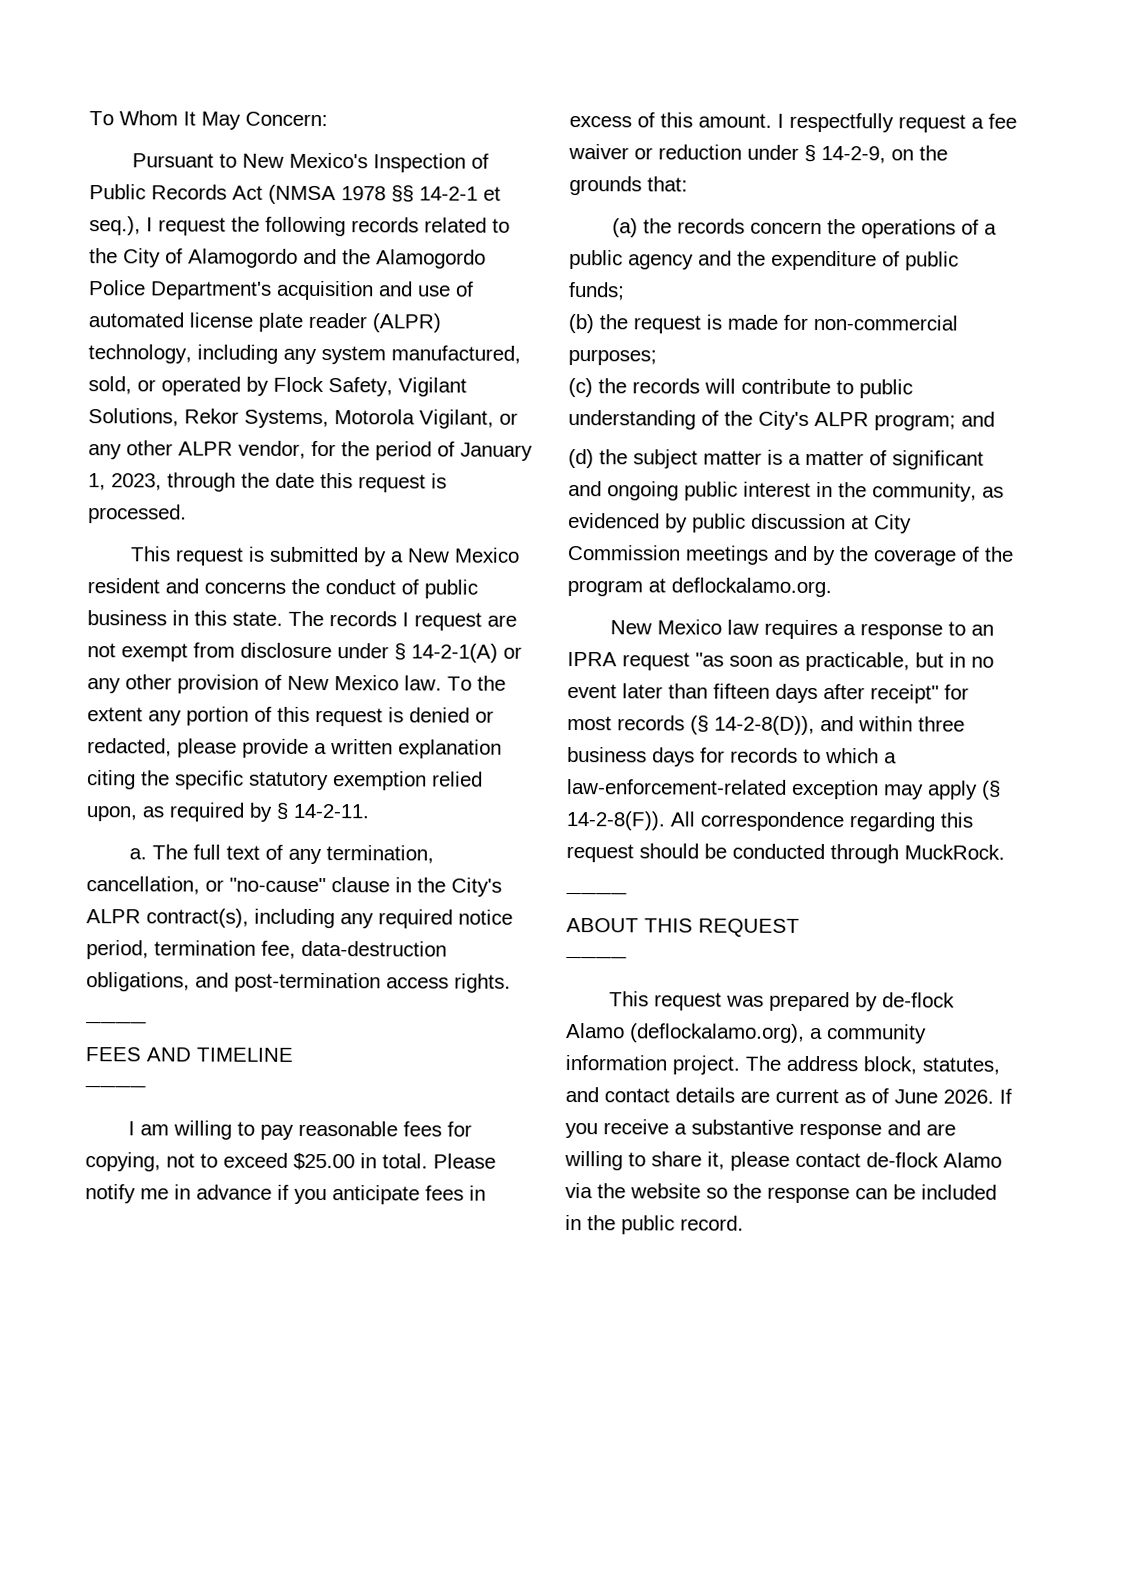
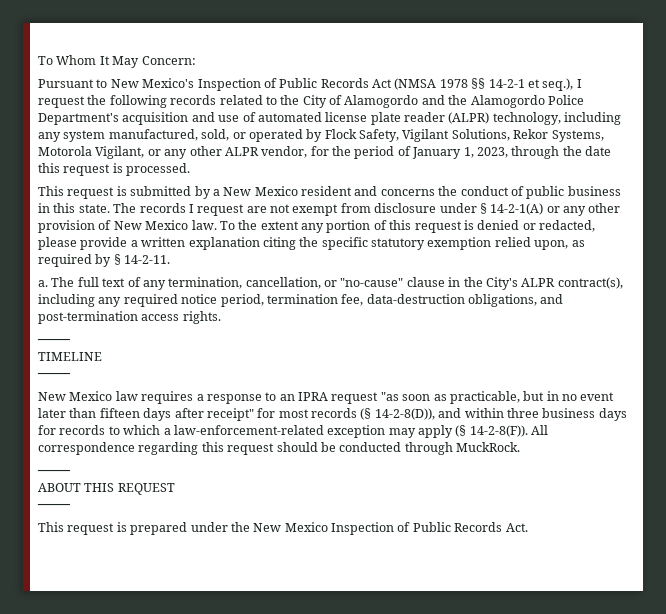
- FEES AND TIMELINE
+ TIMELINE
- I am willing to pay reasonable fees for copying, not to exceed $25.00 in total. Please notify me in advance if you anticipate fees in excess of this amount. I respectfully request a fee waiver or reduction under § 14-2-9, on the grounds that:
- (a) the records concern the operations of a public agency and the expenditure of public funds;
- (b) the request is made for non-commercial purposes;
- (c) the records will contribute to public understanding of the City's ALPR program; and
- (d) the subject matter is a matter of significant and ongoing public interest in the community, as evidenced by public discussion at City Commission meetings and by the coverage of the program at deflockalamo.org.
- This request was prepared by de-flock Alamo (deflockalamo.org), a community information project. The address block, statutes, and contact details are current as of June 2026. If you receive a substantive response and are willing to share it, please contact de-flock Alamo via the website so the response can be included in the public record.
+ This request is prepared under the New Mexico Inspection of Public Records Act.

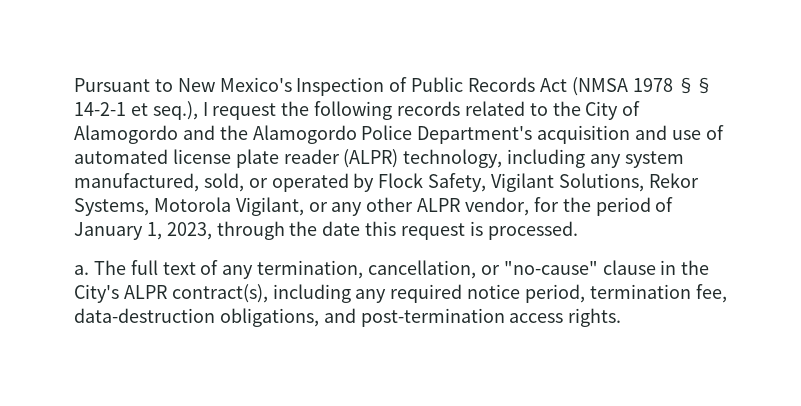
- To Whom It May Concern:
- This request is submitted by a New Mexico resident and concerns the conduct of public business in this state. The records I request are not exempt from disclosure under § 14-2-1(A) or any other provision of New Mexico law. To the extent any portion of this request is denied or redacted, please provide a written explanation citing the specific statutory exemption relied upon, as required by § 14-2-11.
  The full text of any termination, cancellation, or "no-cause" clause in the City's ALPR contract(s), including any required notice period, termination fee, data-destruction obligations, and post-termination access rights.
- ────
- TIMELINE
- ────
- New Mexico law requires a response to an IPRA request "as soon as practicable, but in no event later than fifteen days after receipt" for most records (§ 14-2-8(D)), and within three business days for records to which a law-enforcement-related exception may apply (§ 14-2-8(F)). All correspondence regarding this request should be conducted through MuckRock.
- ────
- ABOUT THIS REQUEST
- ────
- This request is prepared under the New Mexico Inspection of Public Records Act.

